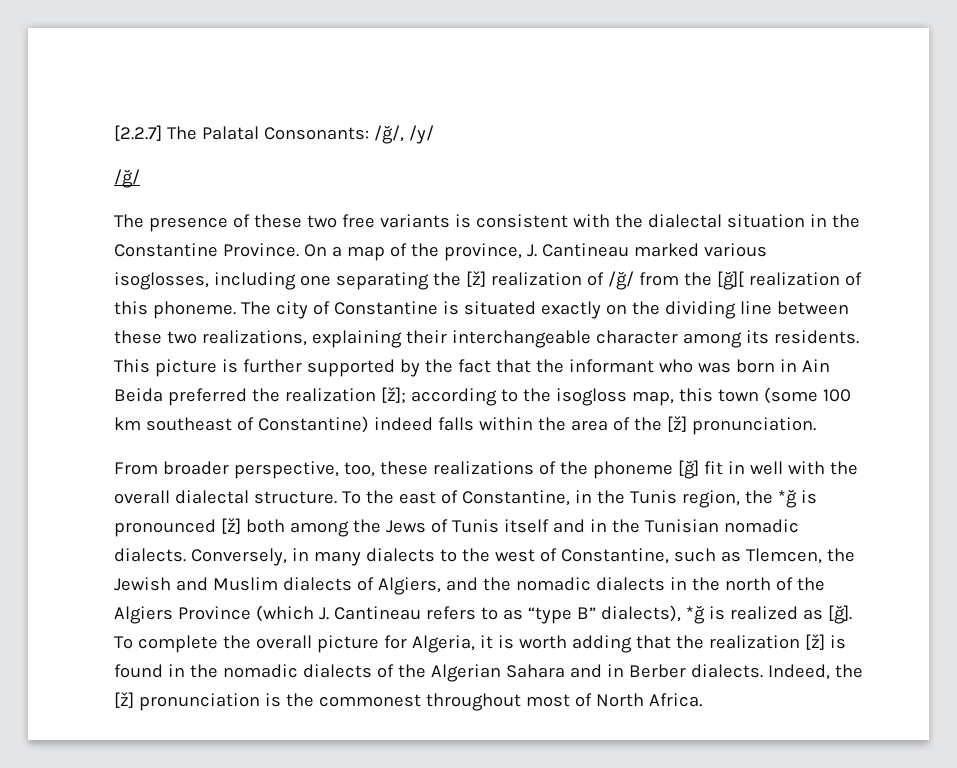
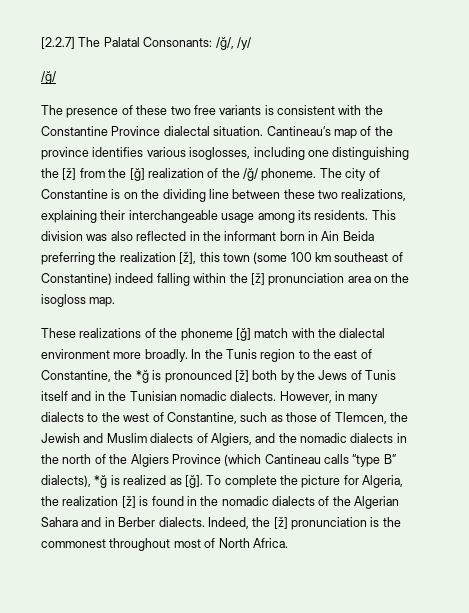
- The presence of these two free variants is consistent with the dialectal situation in the Constantine Province. On a map of the province, J. Cantineau marked various isoglosses, including one separating the [ž] realization of /ğ/ from the [ğ][ realization of this phoneme.
+ The presence of these two free variants is consistent with the Constantine Province dialectal situation. Cantineau’s map of the province identifies various isoglosses, including one distinguishing the [ž] from the [ğ] realization of the /ğ/ phoneme.
- The city of Constantine is situated exactly on the dividing line between these two realizations, explaining their interchangeable character among its residents.
+ The city of Constantine is on the dividing line between these two realizations, explaining their interchangeable usage among its residents.
- This picture is further supported by the fact that the informant who was born in Ain Beida preferred the realization [ž]; according to the isogloss map, this town (some 100 km southeast of Constantine) indeed falls within the area of the [ž] pronunciation.
- From broader perspective, too, these realizations of the phoneme [ğ] fit in well with the overall dialectal structure. To the east of Constantine, in the Tunis region, the *ğ is pronounced [ž] both among the Jews of Tunis itself and in the Tunisian nomadic dialects.
+ This division was also reflected in the informant born in Ain Beida preferring the realization [ž], this town (some 100 km southeast of Constantine) indeed falling within the [ž] pronunciation area on the isogloss map.
+ These realizations of the phoneme [ğ] match with the dialectal environment more broadly. In the Tunis region to the east of Constantine, the *ğ is pronounced [ž] both by the Jews of Tunis itself and in the Tunisian nomadic dialects.
- Conversely, in many dialects to the west of Constantine, such as Tlemcen, the Jewish and Muslim dialects of Algiers, and the nomadic dialects in the north of the Algiers Province (which J. Cantineau refers to as “type B” dialects), *ğ is realized as [ğ].
+ However, in many dialects to the west of Constantine, such as those of Tlemcen, the Jewish and Muslim dialects of Algiers, and the nomadic dialects in the north of the Algiers Province (which Cantineau calls “type B” dialects), *ğ is realized as [ğ].
- To complete the overall picture for Algeria, it is worth adding that the realization [ž] is found in the nomadic dialects of the Algerian Sahara and in Berber dialects.
+ To complete the picture for Algeria, the realization [ž] is found in the nomadic dialects of the Algerian Sahara and in Berber dialects.

